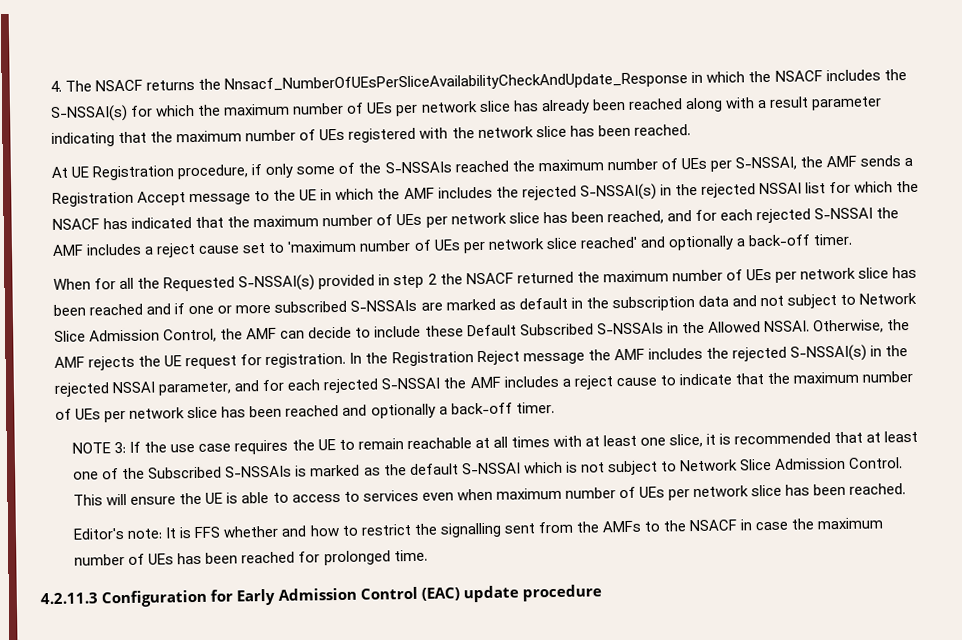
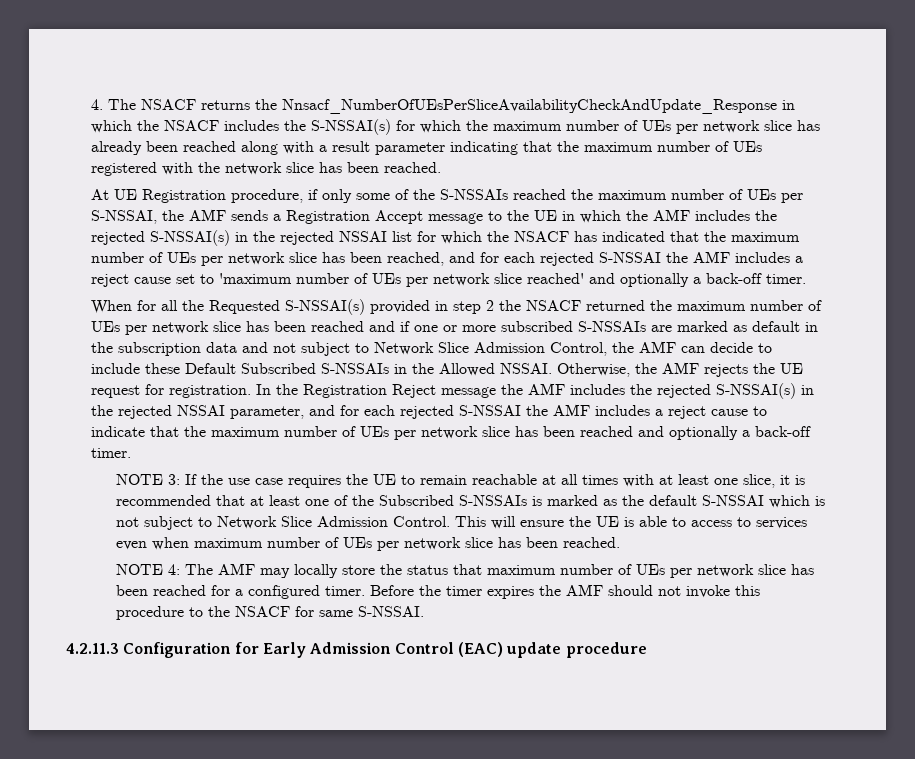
- Editor's note: It is FFS whether and how to restrict the signalling sent from the AMFs to the NSACF in case the maximum number of UEs has been reached for prolonged time.
+ NOTE 4: The AMF may locally store the status that maximum number of UEs per network slice has been reached for a configured timer. Before the timer expires the AMF should not invoke this procedure to the NSACF for same S-NSSAI.

